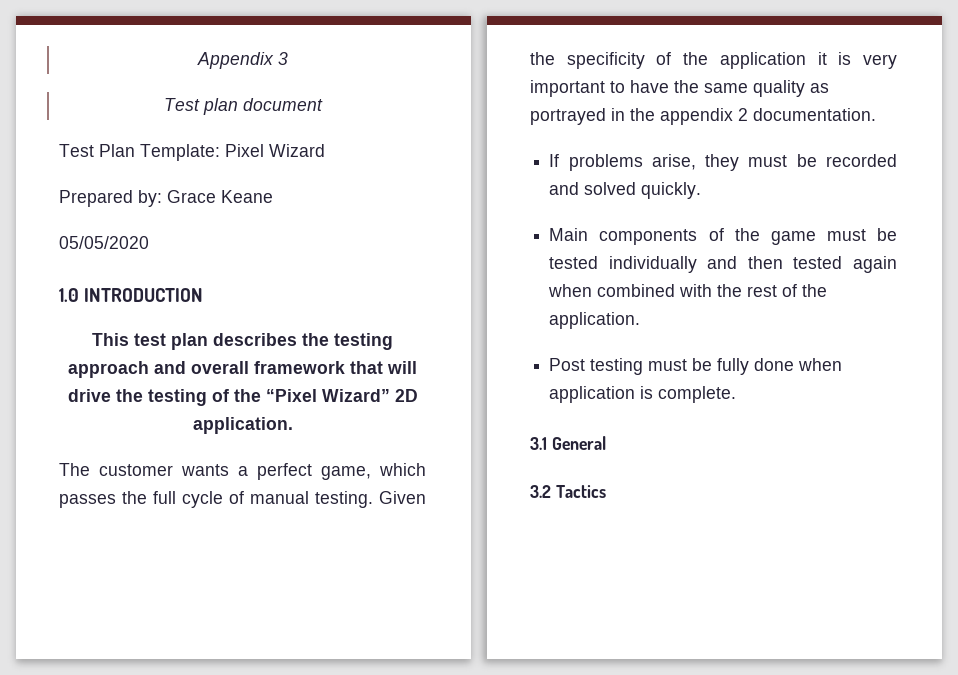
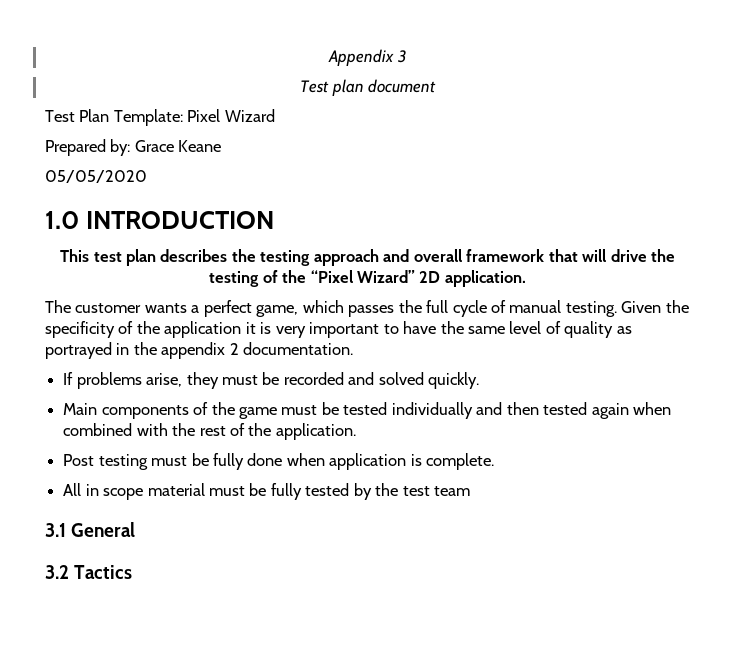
- Given the specificity of the application it is very important to have the same quality as portrayed in the appendix 2 documentation.
+ Given the specificity of the application it is very important to have the same level of quality as portrayed in the appendix 2 documentation.
+ All in scope material must be fully tested by the test team

